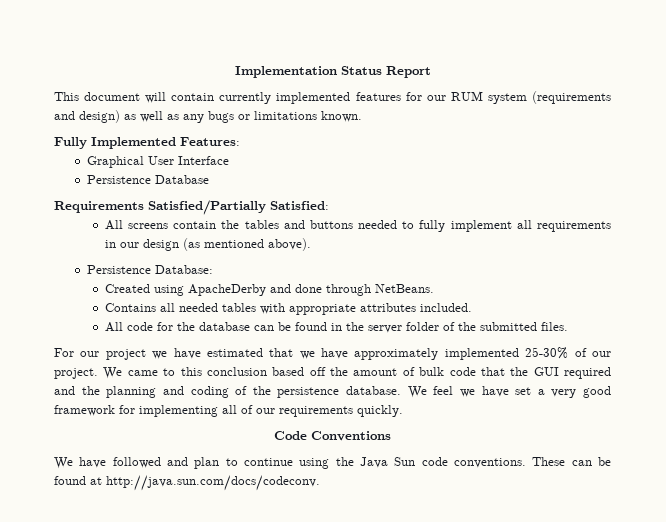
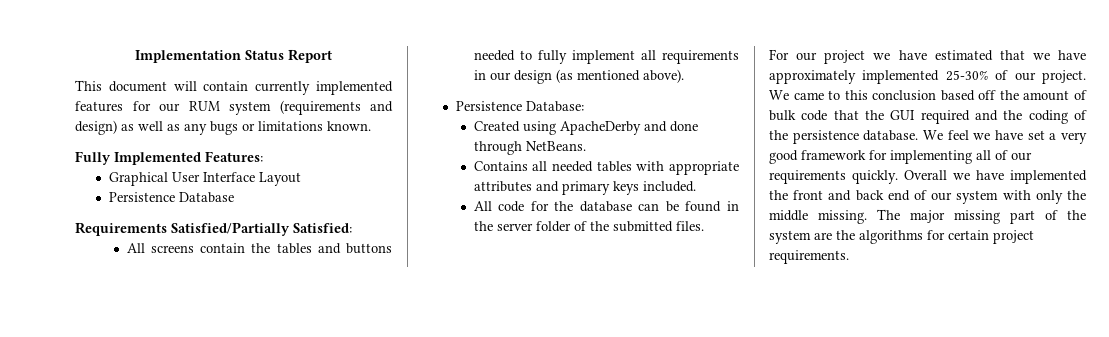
- Graphical User Interface
+ Graphical User Interface Layout
- Contains all needed tables with appropriate attributes included.
+ Contains all needed tables with appropriate attributes and primary keys included.
- We came to this conclusion based off the amount of bulk code that the GUI required and the planning and coding of the persistence database.
+ We came to this conclusion based off the amount of bulk code that the GUI required and the coding of the persistence database.
- We feel we have set a very good framework for implementing all of our requirements quickly.
- Code Conventions
- We have followed and plan to continue using the Java Sun code conventions. These can be found at http://java.sun.com/docs/codeconv.
+ We feel we have set a very good framework for implementing all of our requirements quickly. Overall we have implemented the front and back end of our system with only the middle missing. The major missing part of the system are the algorithms for certain project requirements.

